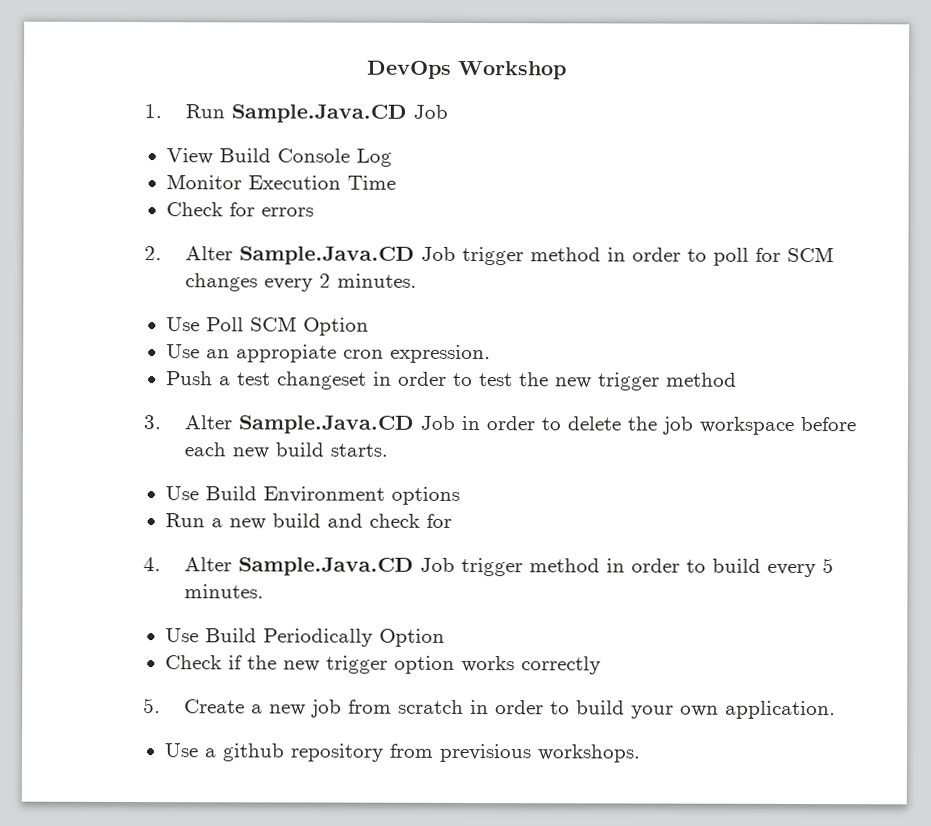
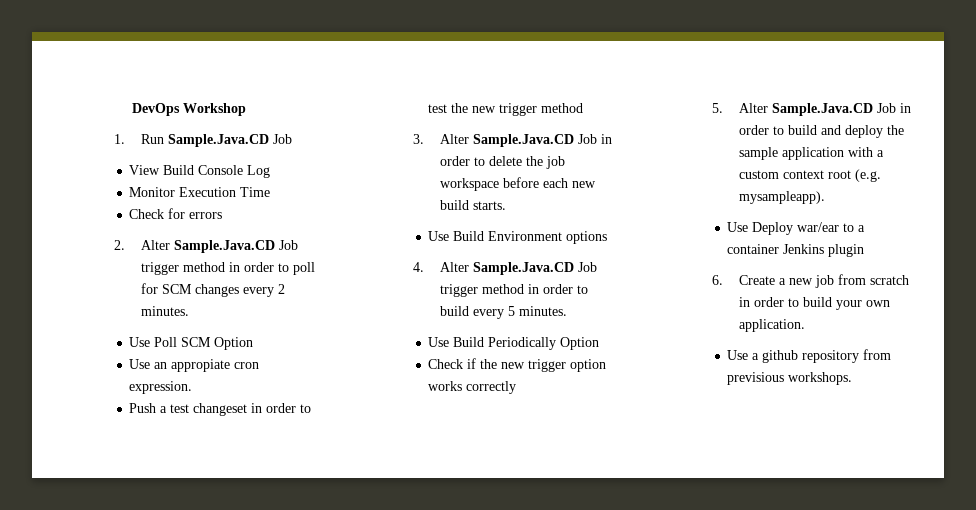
- Run a new build and check for
- 5. Create a new job from scratch in order to build your own application.
+ 5. Alter Sample.Java.CD Job in order to build and deploy the sample application with a custom context root (e.g. mysampleapp).
+ Use Deploy war/ear to a container Jenkins plugin
+ 6. Create a new job from scratch in order to build your own application.

